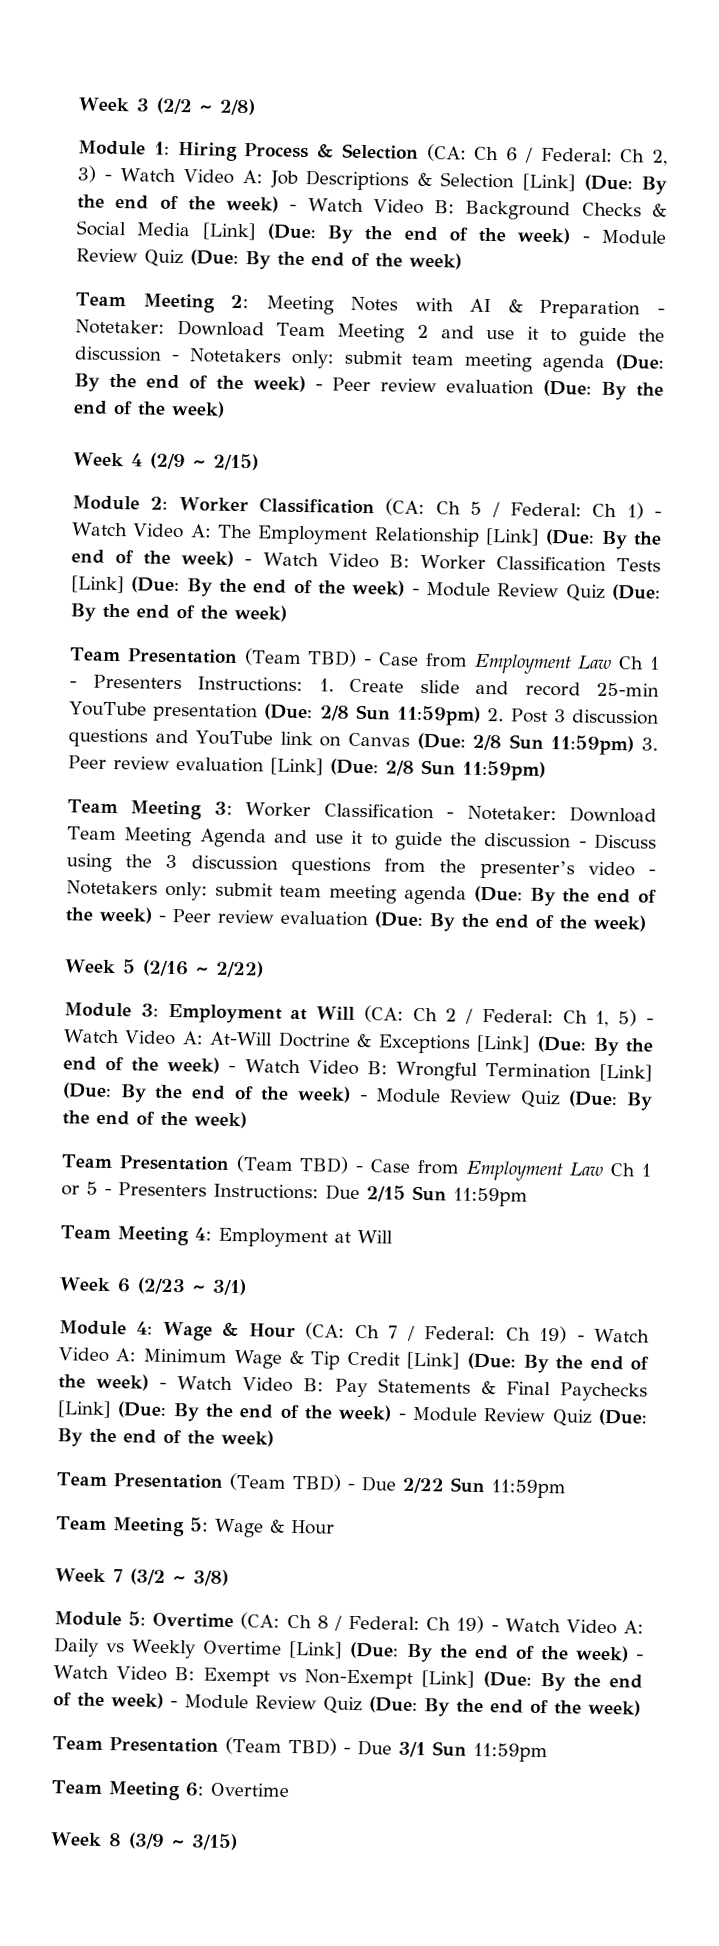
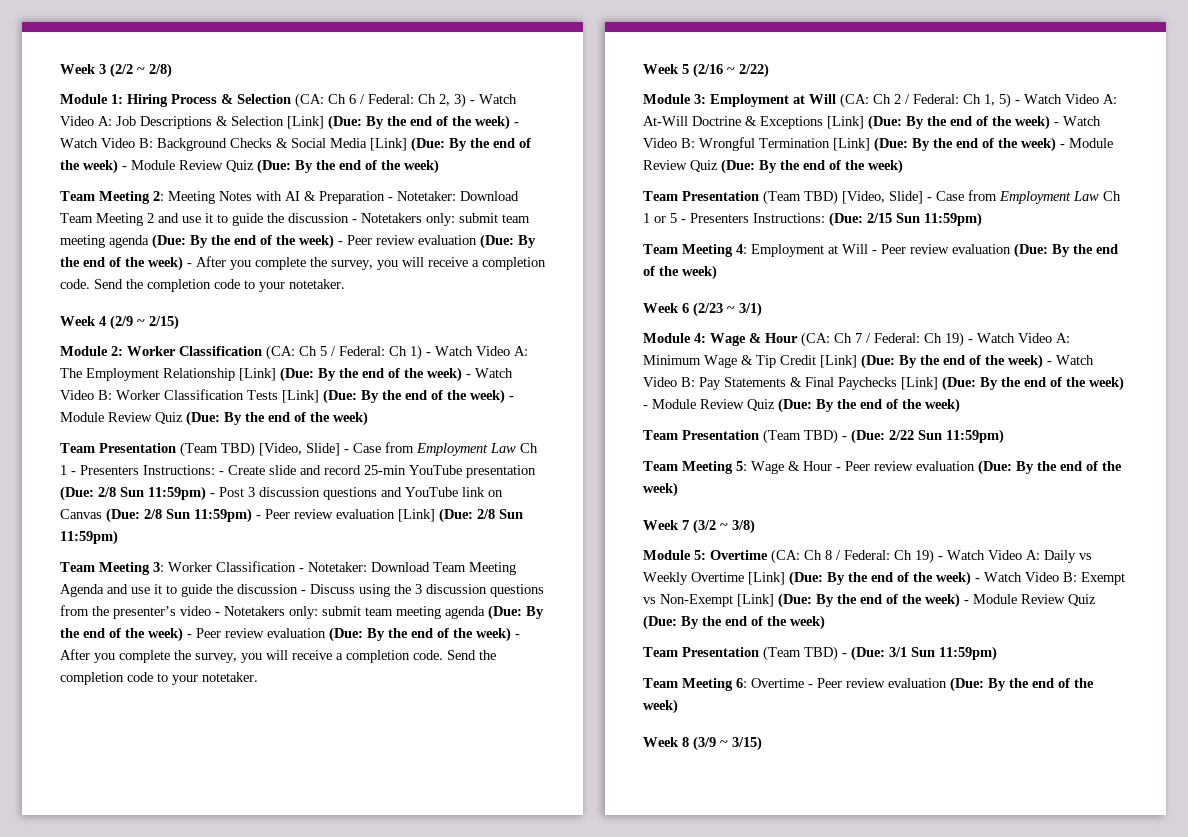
- Team Meeting 2: Meeting Notes with AI & Preparation - Notetaker: Download Team Meeting 2 and use it to guide the discussion - Notetakers only: submit team meeting agenda (Due: By the end of the week) - Peer review evaluation (Due: By the end of the week)
+ Team Meeting 2: Meeting Notes with AI & Preparation - Notetaker: Download Team Meeting 2 and use it to guide the discussion - Notetakers only: submit team meeting agenda (Due: By the end of the week) - Peer review evaluation (Due: By the end of the week) - After you complete the survey, you will receive a completion code. Send the completion code to your notetaker.
- Team Presentation (Team TBD) - Case from Employment Law Ch 1 - Presenters Instructions: 1. Create slide and record 25-min YouTube presentation (Due: 2/8 Sun 11:59pm) 2. Post 3 discussion questions and YouTube link on Canvas (Due: 2/8 Sun 11:59pm) 3. Peer review evaluation [Link] (Due: 2/8 Sun 11:59pm)
+ Team Presentation (Team TBD) [Video, Slide] - Case from Employment Law Ch 1 - Presenters Instructions: - Create slide and record 25-min YouTube presentation (Due: 2/8 Sun 11:59pm) - Post 3 discussion questions and YouTube link on Canvas (Due: 2/8 Sun 11:59pm) - Peer review evaluation [Link] (Due: 2/8 Sun 11:59pm)
- Team Meeting 3: Worker Classification - Notetaker: Download Team Meeting Agenda and use it to guide the discussion - Discuss using the 3 discussion questions from the presenter’s video - Notetakers only: submit team meeting agenda (Due: By the end of the week) - Peer review evaluation (Due: By the end of the week)
+ Team Meeting 3: Worker Classification - Notetaker: Download Team Meeting Agenda and use it to guide the discussion - Discuss using the 3 discussion questions from the presenter’s video - Notetakers only: submit team meeting agenda (Due: By the end of the week) - Peer review evaluation (Due: By the end of the week) - After you complete the survey, you will receive a completion code. Send the completion code to your notetaker.
- Team Presentation (Team TBD) - Case from Employment Law Ch 1 or 5 - Presenters Instructions: Due 2/15 Sun 11:59pm
+ Team Presentation (Team TBD) [Video, Slide] - Case from Employment Law Ch 1 or 5 - Presenters Instructions: (Due: 2/15 Sun 11:59pm)
- Team Meeting 4: Employment at Will
+ Team Meeting 4: Employment at Will - Peer review evaluation (Due: By the end of the week)
- Team Presentation (Team TBD) - Due 2/22 Sun 11:59pm
+ Team Presentation (Team TBD) - (Due: 2/22 Sun 11:59pm)
- Team Meeting 5: Wage & Hour
+ Team Meeting 5: Wage & Hour - Peer review evaluation (Due: By the end of the week)
- Team Presentation (Team TBD) - Due 3/1 Sun 11:59pm
+ Team Presentation (Team TBD) - (Due: 3/1 Sun 11:59pm)
- Team Meeting 6: Overtime
+ Team Meeting 6: Overtime - Peer review evaluation (Due: By the end of the week)

